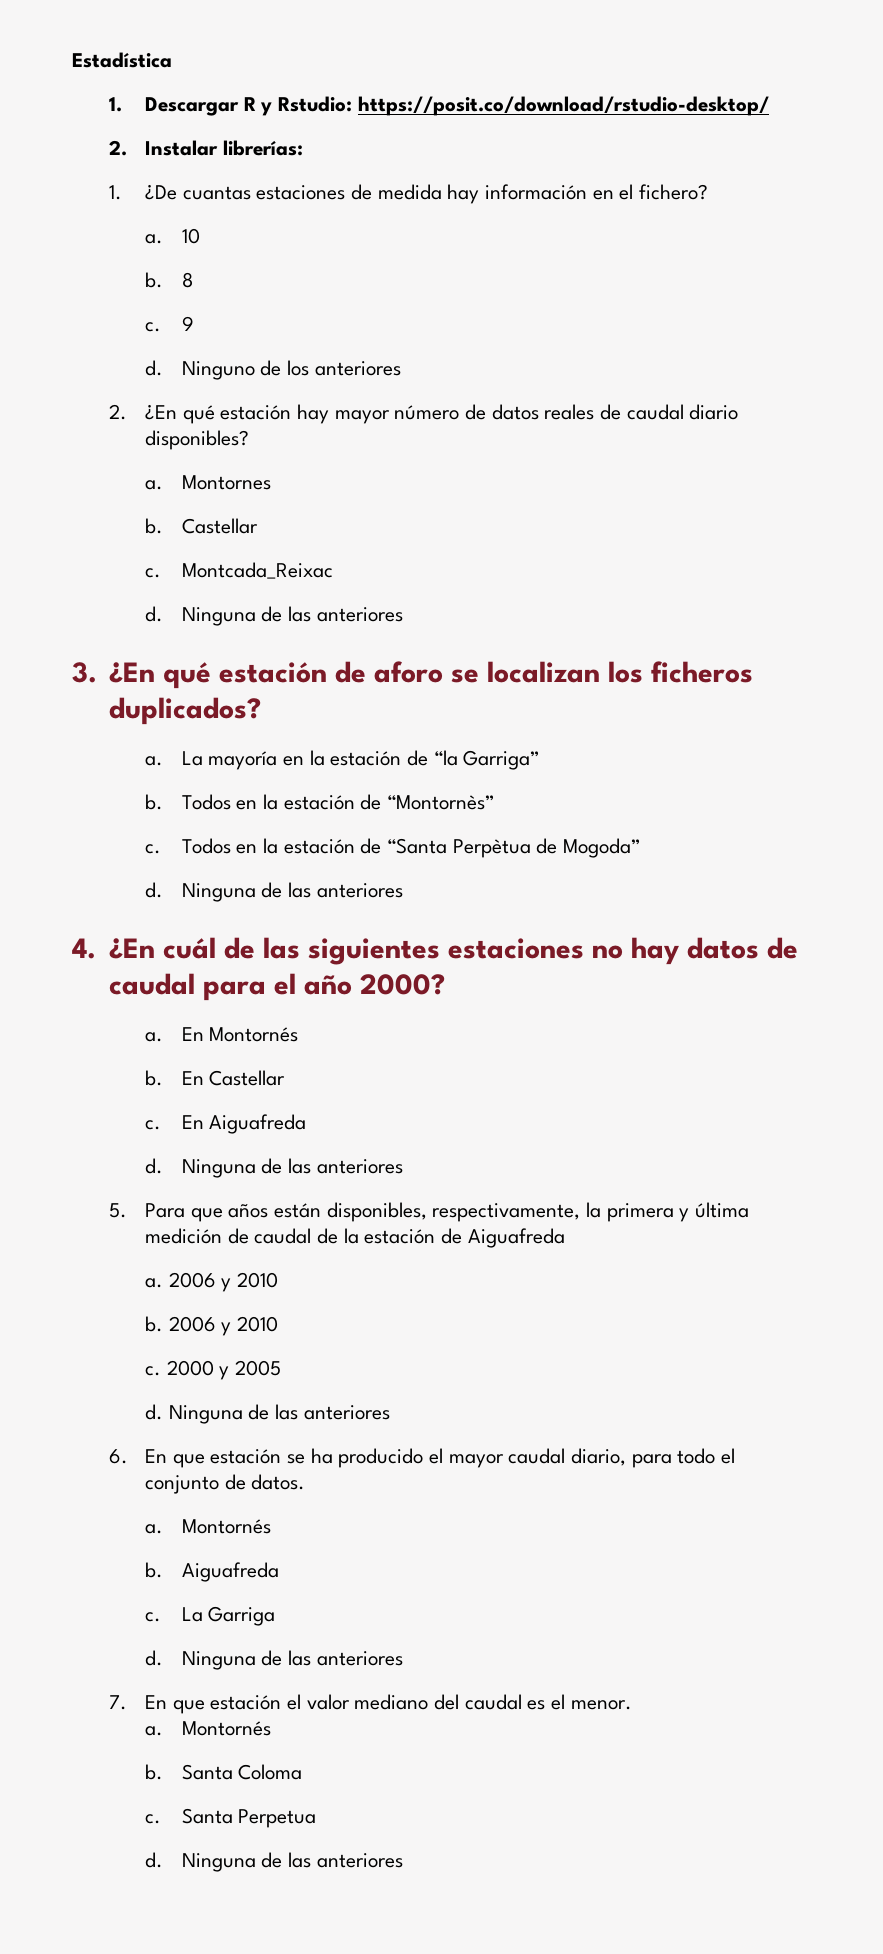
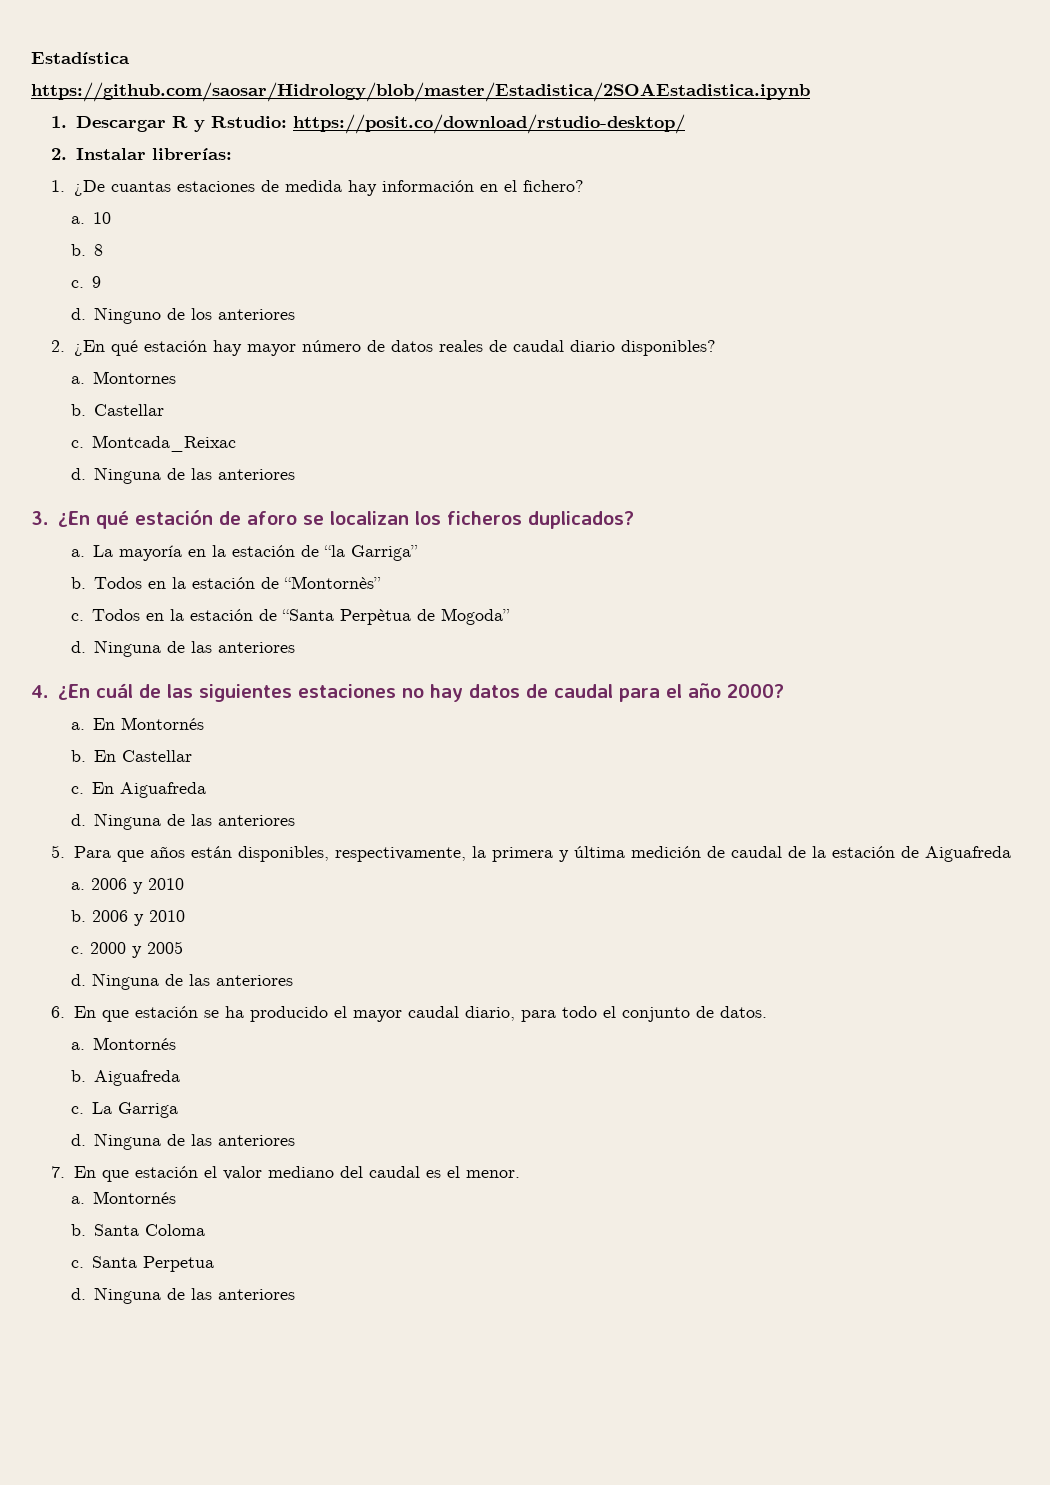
+ https://github.com/saosar/Hidrology/blob/master/Estadistica/2SOAEstadistica.ipynb

